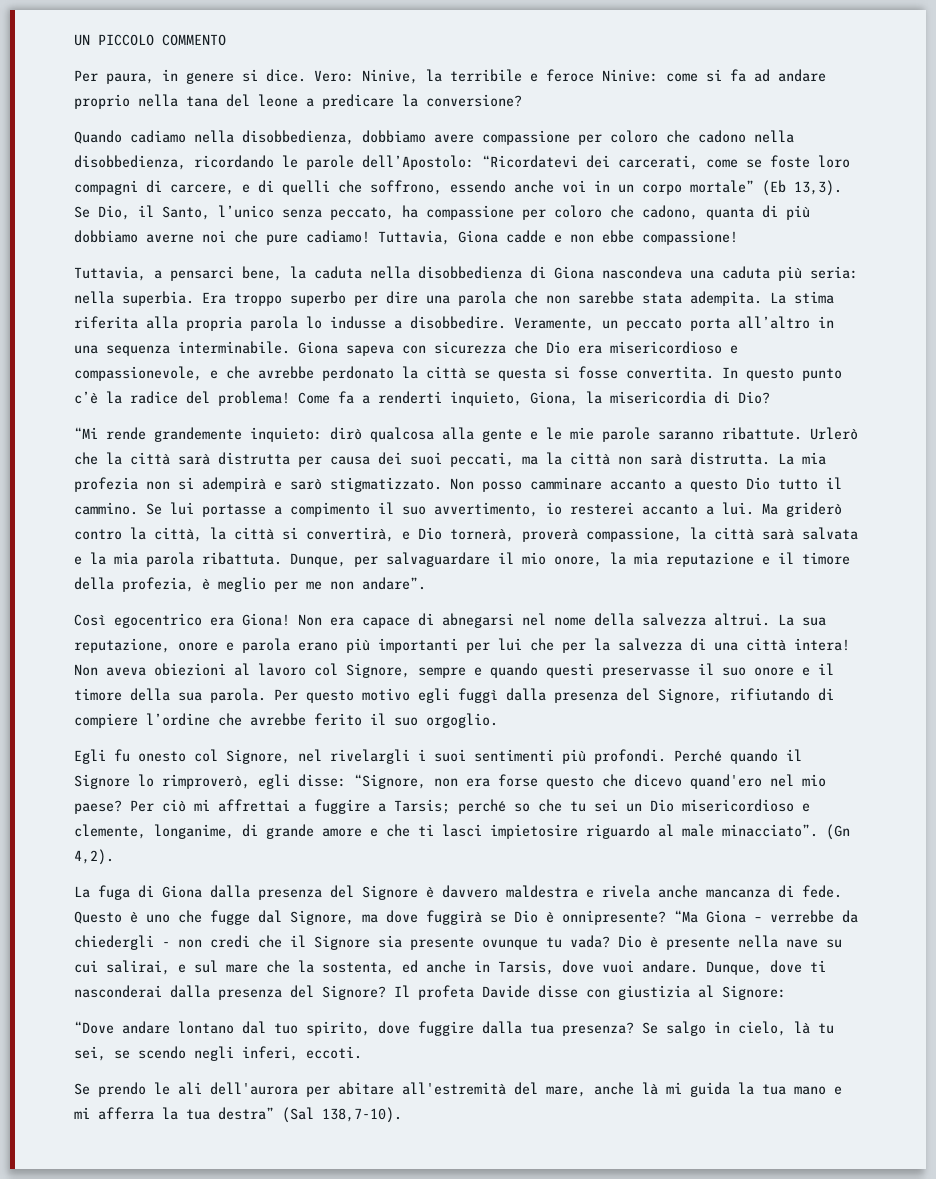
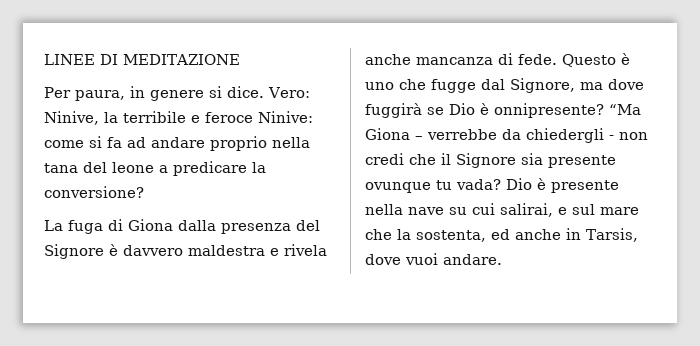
- UN PICCOLO COMMENTO
+ LINEE DI MEDITAZIONE
- Quando cadiamo nella disobbedienza, dobbiamo avere compassione per coloro che cadono nella disobbedienza, ricordando le parole dell’Apostolo: “Ricordatevi dei carcerati, come se foste loro compagni di carcere, e di quelli che soffrono, essendo anche voi in un corpo mortale” (Eb 13,3). Se Dio, il Santo, l’unico senza peccato, ha compassione per coloro che cadono, quanta di più dobbiamo averne noi che pure cadiamo! Tuttavia, Giona cadde e non ebbe compassione!
- Tuttavia, a pensarci bene, la caduta nella disobbedienza di Giona nascondeva una caduta più seria: nella superbia. Era troppo superbo per dire una parola che non sarebbe stata adempita. La stima riferita alla propria parola lo indusse a disobbedire. Veramente, un peccato porta all’altro in una sequenza interminabile. Giona sapeva con sicurezza che Dio era misericordioso e compassionevole, e che avrebbe perdonato la città se questa si fosse convertita. In questo punto c’è la radice del problema! Come fa a renderti inquieto, Giona, la misericordia di Dio?
- “Mi rende grandemente inquieto: dirò qualcosa alla gente e le mie parole saranno ribattute. Urlerò che la città sarà distrutta per causa dei suoi peccati, ma la città non sarà distrutta. La mia profezia non si adempirà e sarò stigmatizzato. Non posso camminare accanto a questo Dio tutto il cammino. Se lui portasse a compimento il suo avvertimento, io resterei accanto a lui. Ma griderò contro la città, la città si convertirà, e Dio tornerà, proverà compassione, la città sarà salvata e la mia parola ribattuta. Dunque, per salvaguardare il mio onore, la mia reputazione e il timore della profezia, è meglio per me non andare”.
- Così egocentrico era Giona! Non era capace di abnegarsi nel nome della salvezza altrui. La sua reputazione, onore e parola erano più importanti per lui che per la salvezza di una città intera! Non aveva obiezioni al lavoro col Signore, sempre e quando questi preservasse il suo onore e il timore della sua parola. Per questo motivo egli fuggì dalla presenza del Signore, rifiutando di compiere l’ordine che avrebbe ferito il suo orgoglio.
- Egli fu onesto col Signore, nel rivelargli i suoi sentimenti più profondi. Perché quando il Signore lo rimproverò, egli disse: “Signore, non era forse questo che dicevo quand'ero nel mio paese? Per ciò mi affrettai a fuggire a Tarsis; perché so che tu sei un Dio misericordioso e clemente, longanime, di grande amore e che ti lasci impietosire riguardo al male minacciato”. (Gn 4,2).
- Dunque, dove ti nasconderai dalla presenza del Signore? Il profeta Davide disse con giustizia al Signore:
- “Dove andare lontano dal tuo spirito, dove fuggire dalla tua presenza? Se salgo in cielo, là tu sei, se scendo negli inferi, eccoti.
- Se prendo le ali dell'aurora per abitare all'estremità del mare, anche là mi guida la tua mano e mi afferra la tua destra” (Sal 138,7-10).

